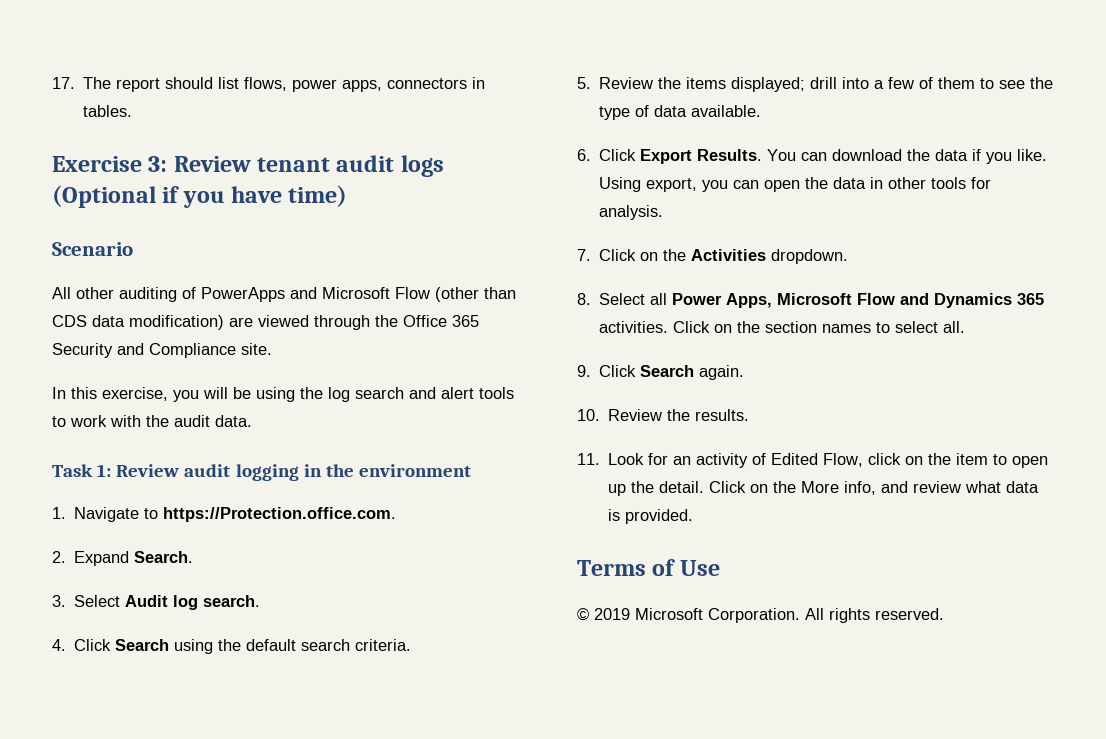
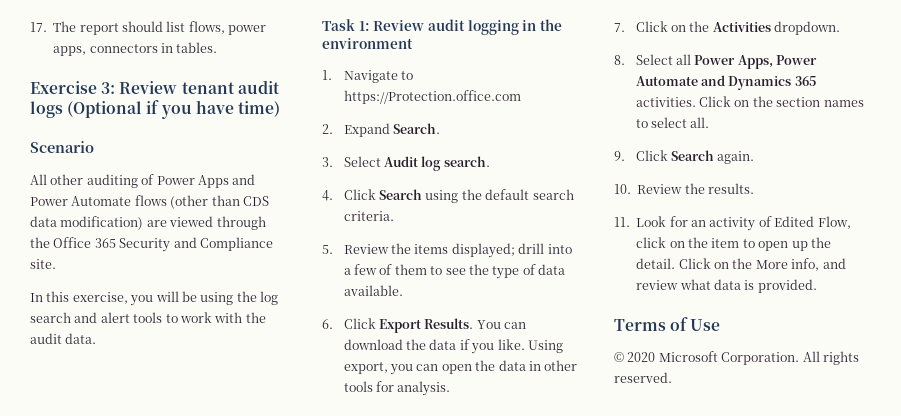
- All other auditing of PowerApps and Microsoft Flow (other than CDS data modification) are viewed through the Office 365 Security and Compliance site.
+ All other auditing of Power Apps and Power Automate flows (other than CDS data modification) are viewed through the Office 365 Security and Compliance site.
- 1. Navigate to https://Protection.office.com.
+ 1. Navigate to https://Protection.office.com
- 8. Select all Power Apps, Microsoft Flow and Dynamics 365 activities.
+ 8. Select all Power Apps, Power Automate and Dynamics 365 activities.
- © 2019 Microsoft Corporation.
+ © 2020 Microsoft Corporation.

